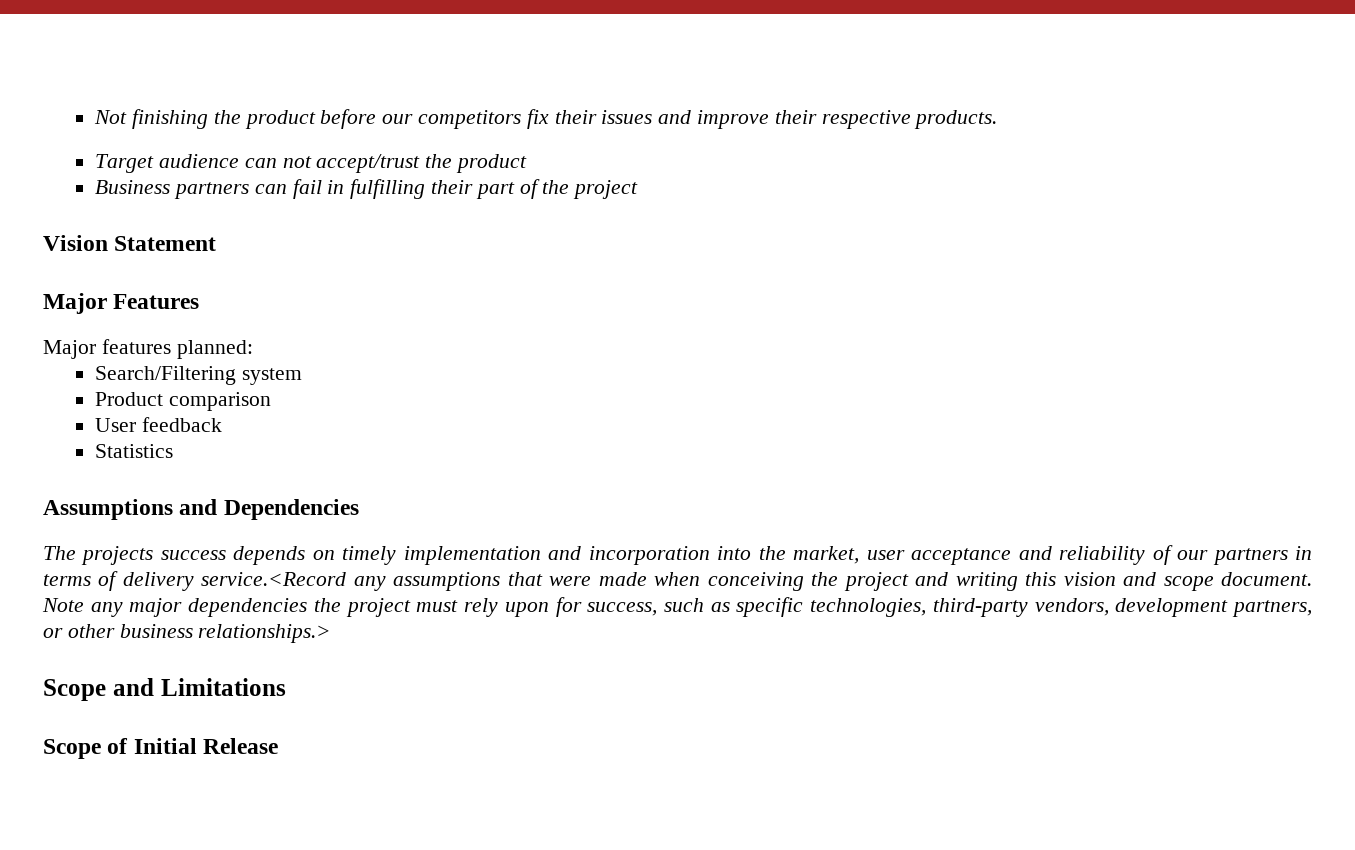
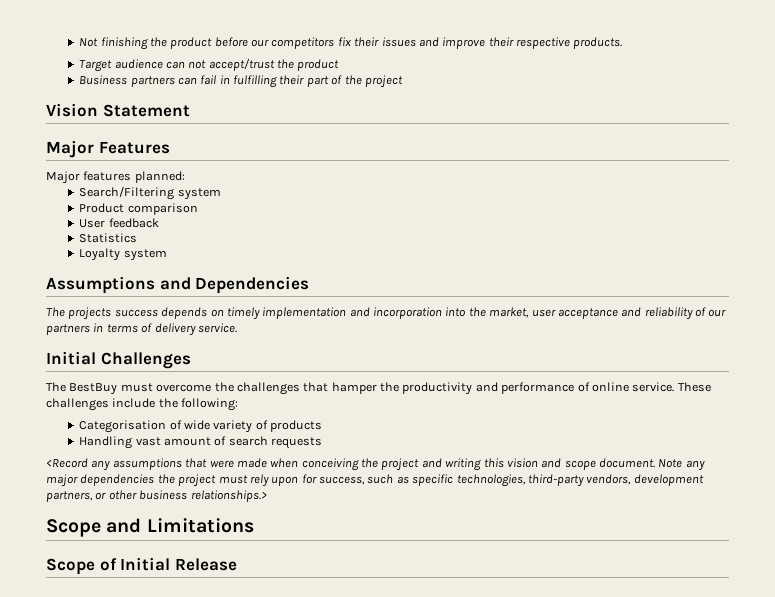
+ Loyalty system
- The projects success depends on timely implementation and incorporation into the market, user acceptance and reliability of our partners in terms of delivery service.<Record any assumptions that were made when conceiving the project and writing this vision and scope document.
+ The projects success depends on timely implementation and incorporation into the market, user acceptance and reliability of our partners in terms of delivery service.
+ Initial Challenges
+ The BestBuy must overcome the challenges that hamper the productivity and performance of online service. These challenges include the following:
+ Categorisation of wide variety of products
+ Handling vast amount of search requests
+ <Record any assumptions that were made when conceiving the project and writing this vision and scope document.

